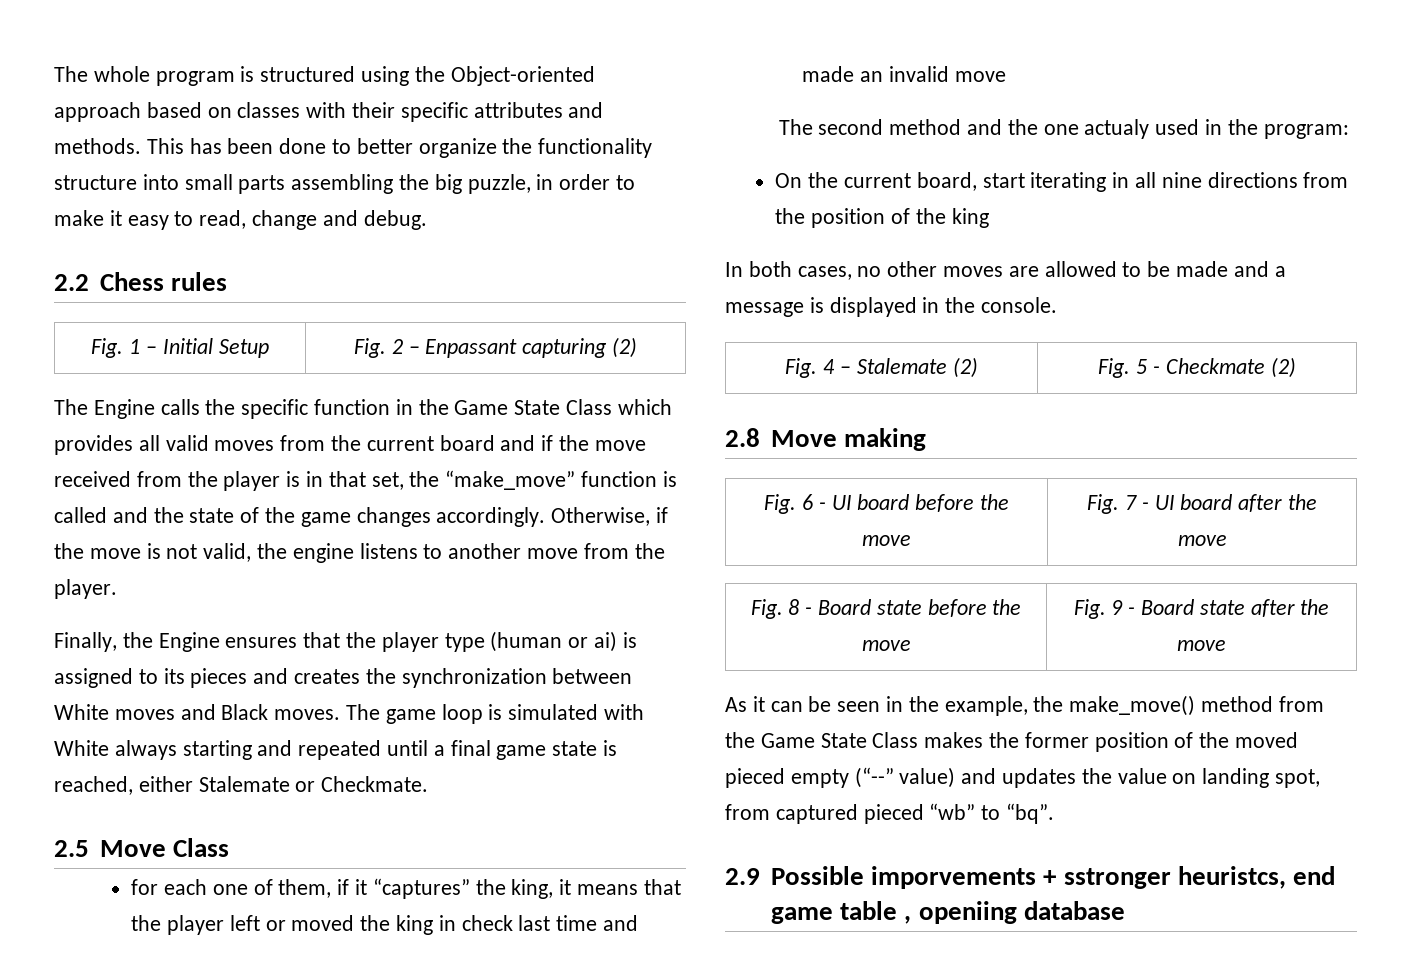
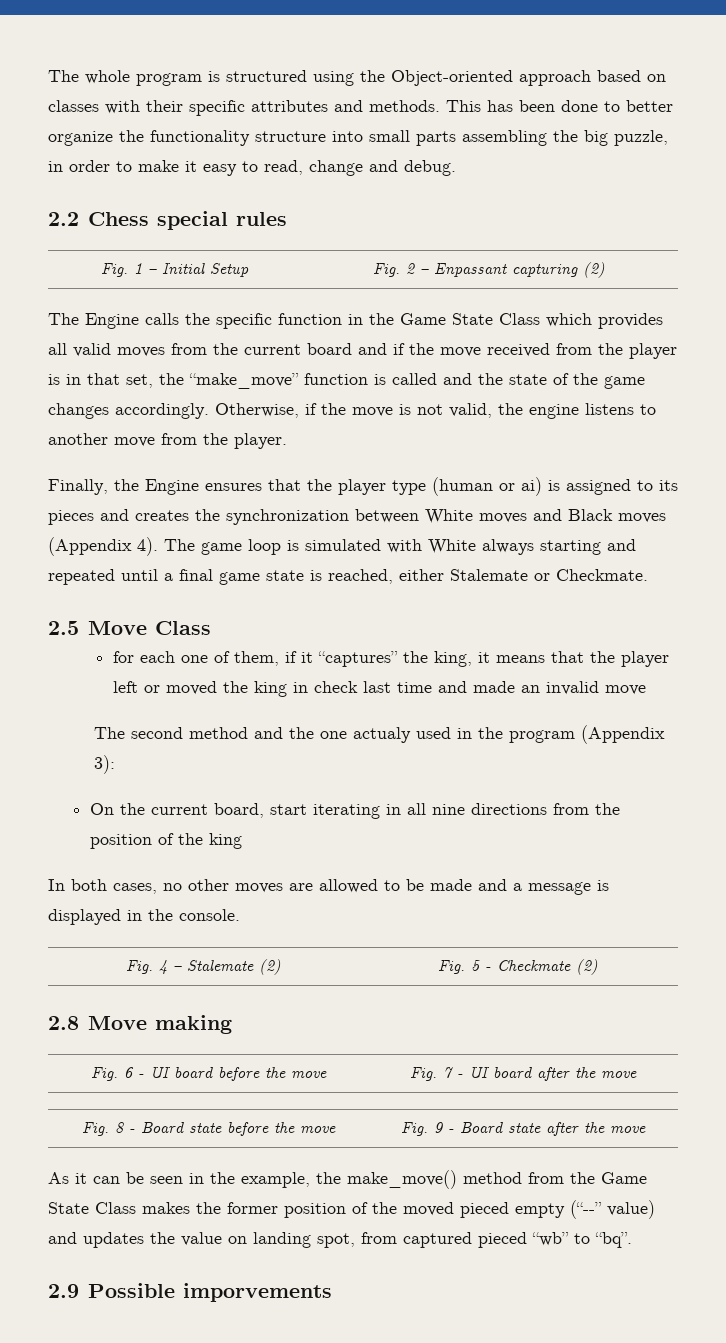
- 2.2 Chess rules
+ 2.2 Chess special rules
- Finally, the Engine ensures that the player type (human or ai) is assigned to its pieces and creates the synchronization between White moves and Black moves.
+ Finally, the Engine ensures that the player type (human or ai) is assigned to its pieces and creates the synchronization between White moves and Black moves (Appendix 4).
- The second method and the one actualy used in the program:
+ The second method and the one actualy used in the program (Appendix 3):
- 2.9 Possible imporvements + sstronger heuristcs, end game table , openiing database
+ 2.9 Possible imporvements

